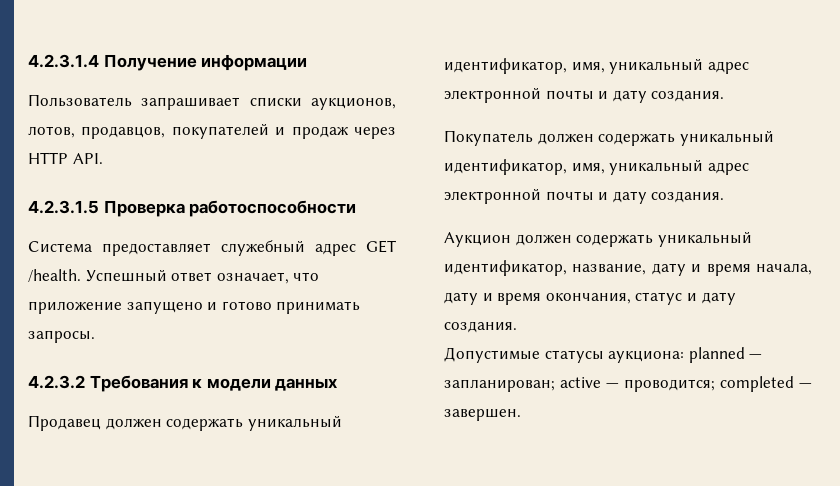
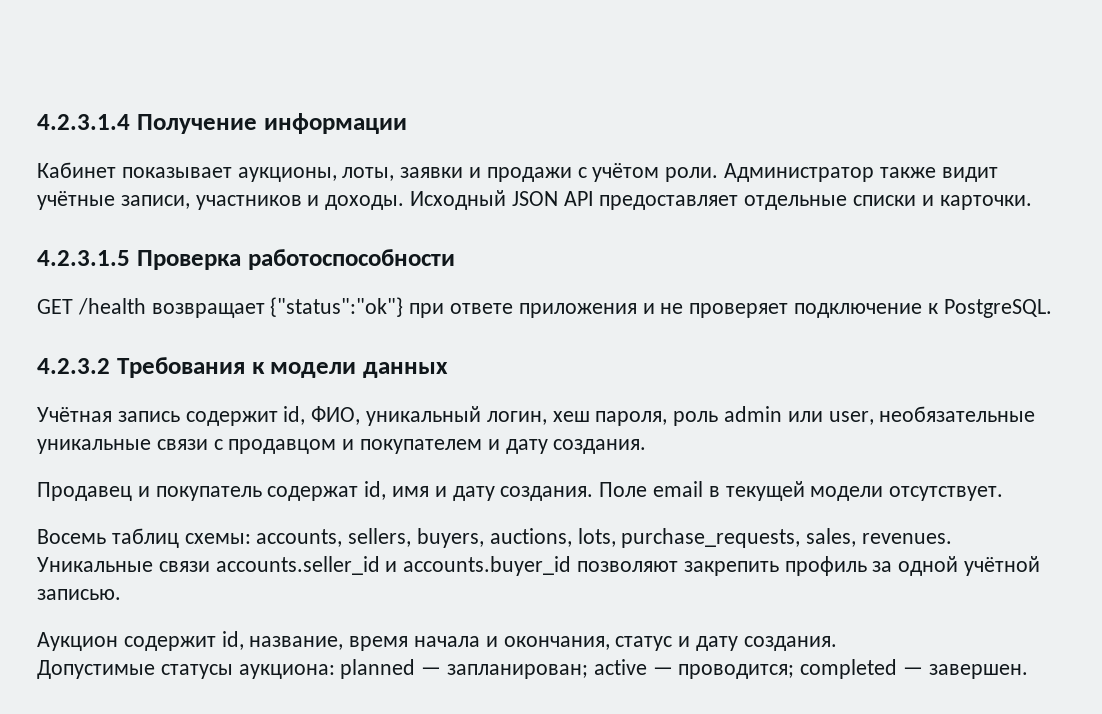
- Пользователь запрашивает списки аукционов, лотов, продавцов, покупателей и продаж через HTTP API.
+ Кабинет показывает аукционы, лоты, заявки и продажи с учётом роли. Администратор также видит учётные записи, участников и доходы. Исходный JSON API предоставляет отдельные списки и карточки.
  4.2.3.1.5 Проверка работоспособности
- Система предоставляет служебный адрес GET /health. Успешный ответ означает, что приложение запущено и готово принимать запросы.
+ GET /health возвращает {"status":"ok"} при ответе приложения и не проверяет подключение к PostgreSQL.
- Продавец должен содержать уникальный идентификатор, имя, уникальный адрес электронной почты и дату создания.
- Покупатель должен содержать уникальный идентификатор, имя, уникальный адрес электронной почты и дату создания.
- Аукцион должен содержать уникальный идентификатор, название, дату и время начала, дату и время окончания, статус и дату создания.
+ Учётная запись содержит id, ФИО, уникальный логин, хеш пароля, роль admin или user, необязательные уникальные связи с продавцом и покупателем и дату создания.
+ Продавец и покупатель содержат id, имя и дату создания. Поле email в текущей модели отсутствует.
+ Восемь таблиц схемы: accounts, sellers, buyers, auctions, lots, purchase_requests, sales, revenues. Уникальные связи accounts.seller_id и accounts.buyer_id позволяют закрепить профиль за одной учётной записью.
+ Аукцион содержит id, название, время начала и окончания, статус и дату создания.

